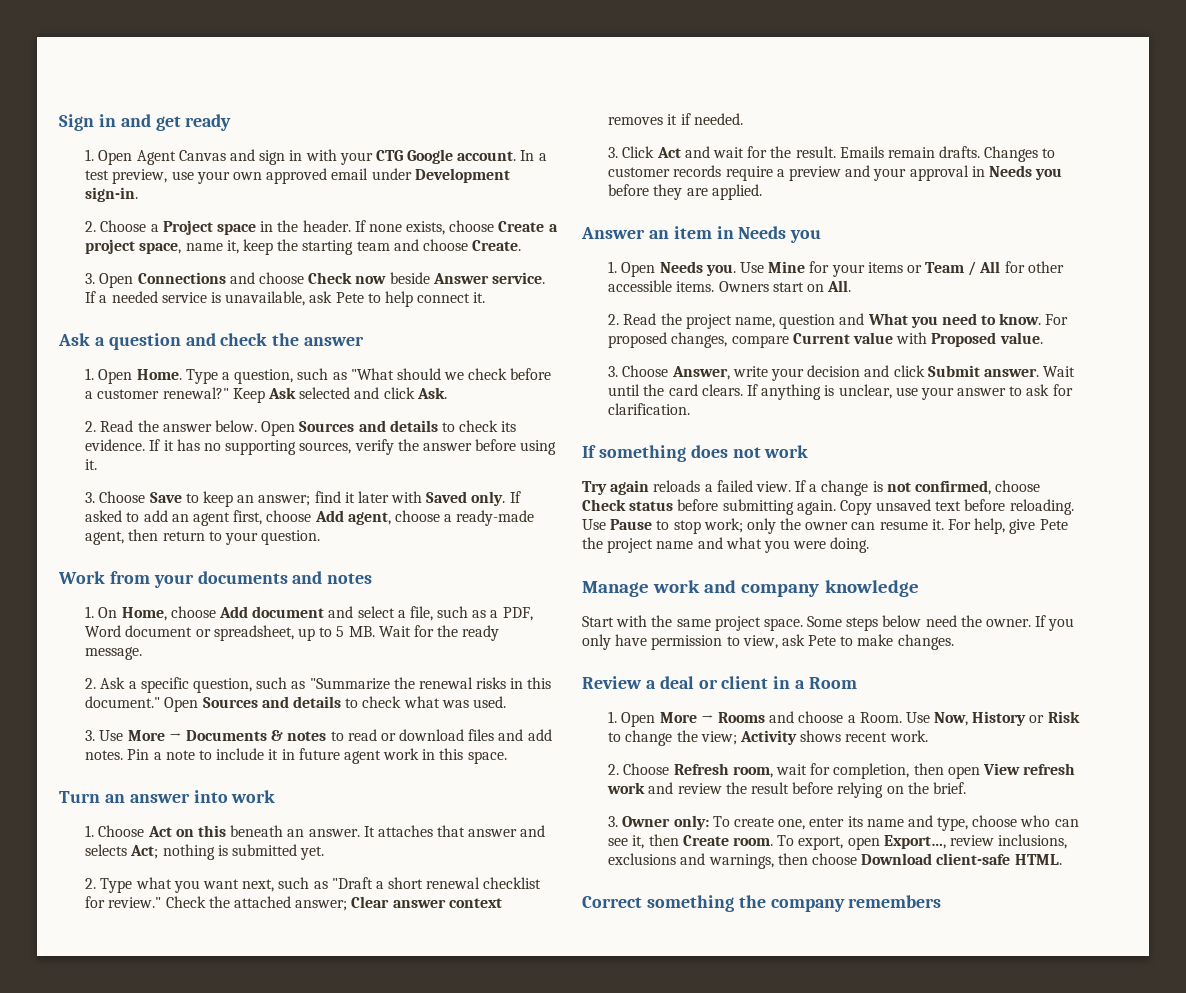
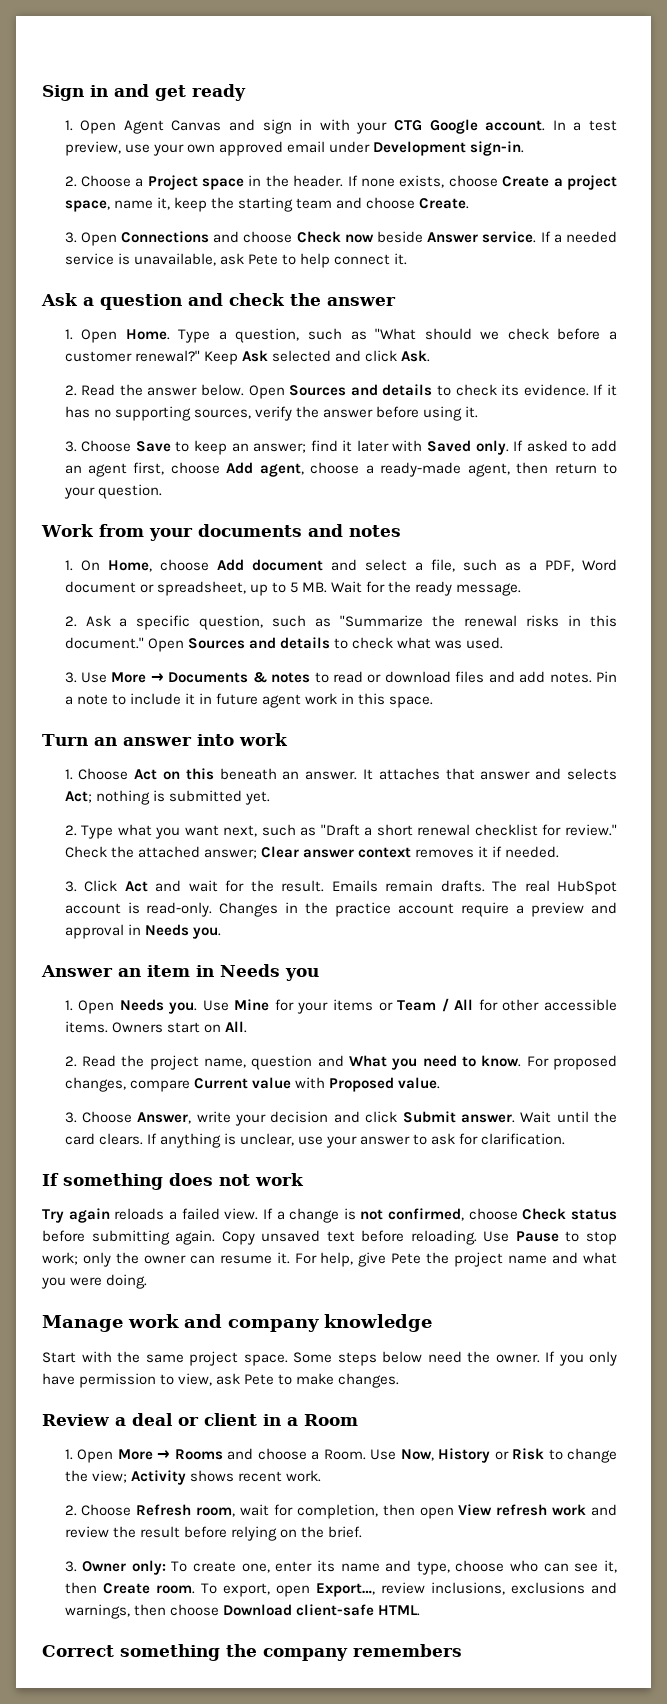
- Changes to customer records require a preview and your approval in Needs you before they are applied.
+ The real HubSpot account is read-only. Changes in the practice account require a preview and approval in Needs you.

